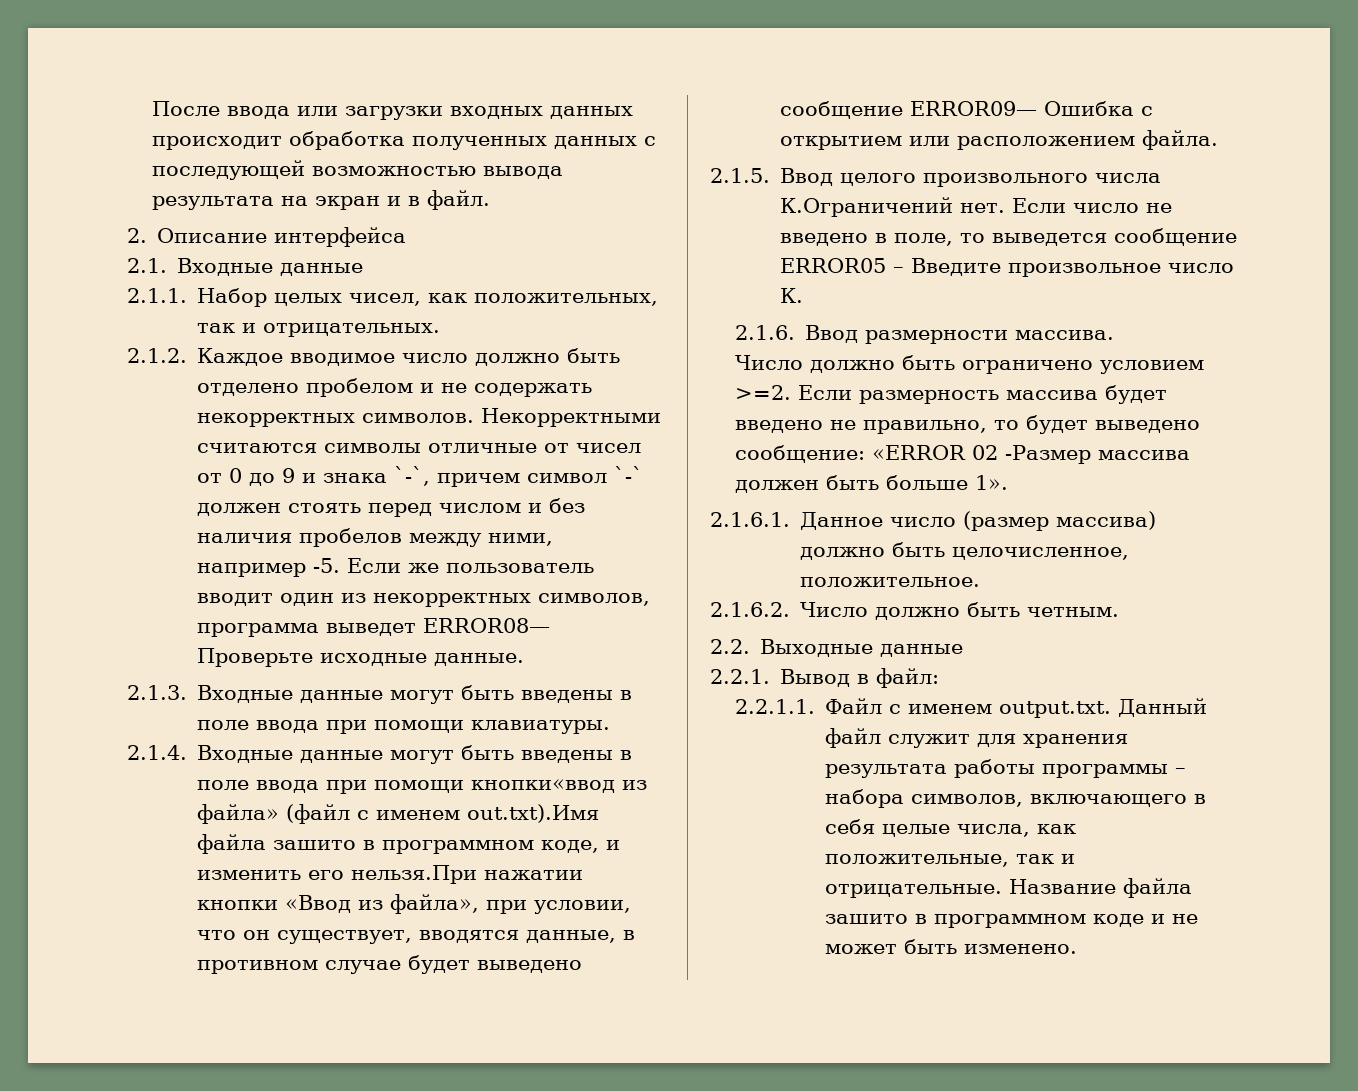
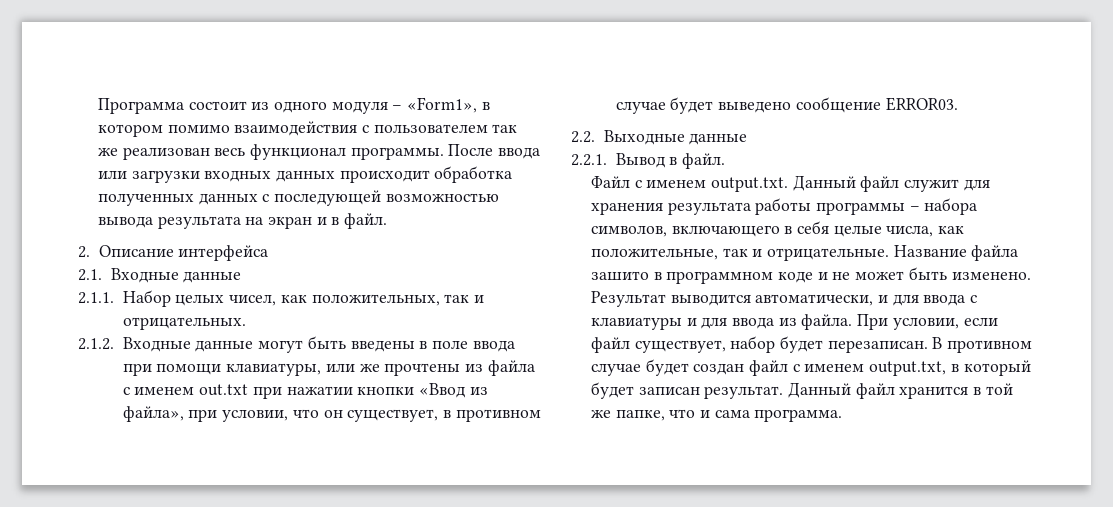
+ Программа состоит из одного модуля – «Form1», в котором помимо взаимодействия с пользователем так же реализован весь функционал программы.
- 2.1.2. Каждое вводимое число должно быть отделено пробелом и не содержать некорректных символов. Некорректными считаются символы отличные от чисел от 0 до 9 и знака `-`, причем символ `-` должен стоять перед числом и без наличия пробелов между ними, например -5. Если же пользователь вводит один из некорректных символов, программа выведет ERROR08— Проверьте исходные данные.
- 2.1.3. Входные данные могут быть введены в поле ввода при помощи клавиатуры.
- 2.1.4. Входные данные могут быть введены в поле ввода при помощи кнопки«ввод из файла» (файл с именем out.txt).Имя файла зашито в программном коде, и изменить его нельзя.При нажатии кнопки «Ввод из файла», при условии, что он существует, вводятся данные, в противном случае будет выведено сообщение ERROR09— Ошибка с открытием или расположением файла.
- 2.1.5. Ввод целого произвольного числа К.Ограничений нет. Если число не введено в поле, то выведется сообщение ERROR05 – Введите произвольное число К.
- 2.1.6. Ввод размерности массива.
- Число должно быть ограничено условием >=2. Если размерность массива будет введено не правильно, то будет выведено сообщение: «ERROR 02 -Размер массива должен быть больше 1».
- 2.1.6.1. Данное число (размер массива) должно быть целочисленное, положительное.
- 2.1.6.2. Число должно быть четным.
+ 2.1.2. Входные данные могут быть введены в поле ввода при помощи клавиатуры, или же прочтены из файла с именем out.txt при нажатии кнопки «Ввод из файла», при условии, что он существует, в противном случае будет выведено сообщение ERROR03.
- 2.2.1. Вывод в файл:
- 2.2.1.1. Файл с именем output.txt. Данный файл служит для хранения результата работы программы – набора символов, включающего в себя целые числа, как положительные, так и отрицательные.
+ 2.2.1. Вывод в файл.
+ Файл с именем output.txt. Данный файл служит для хранения результата работы программы – набора символов, включающего в себя целые числа, как положительные, так и отрицательные.
+ Результат выводится автоматически, и для ввода с клавиатуры и для ввода из файла. При условии, если файл существует, набор будет перезаписан. В противном случае будет создан файл с именем output.txt, в который будет записан результат. Данный файл хранится в той же папке, что и сама программа.

